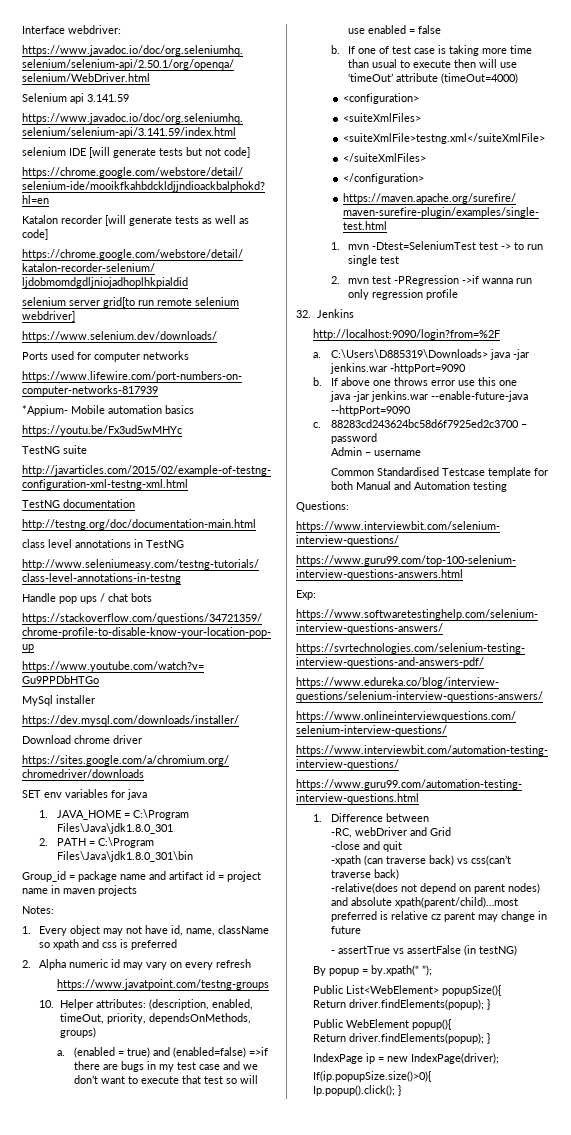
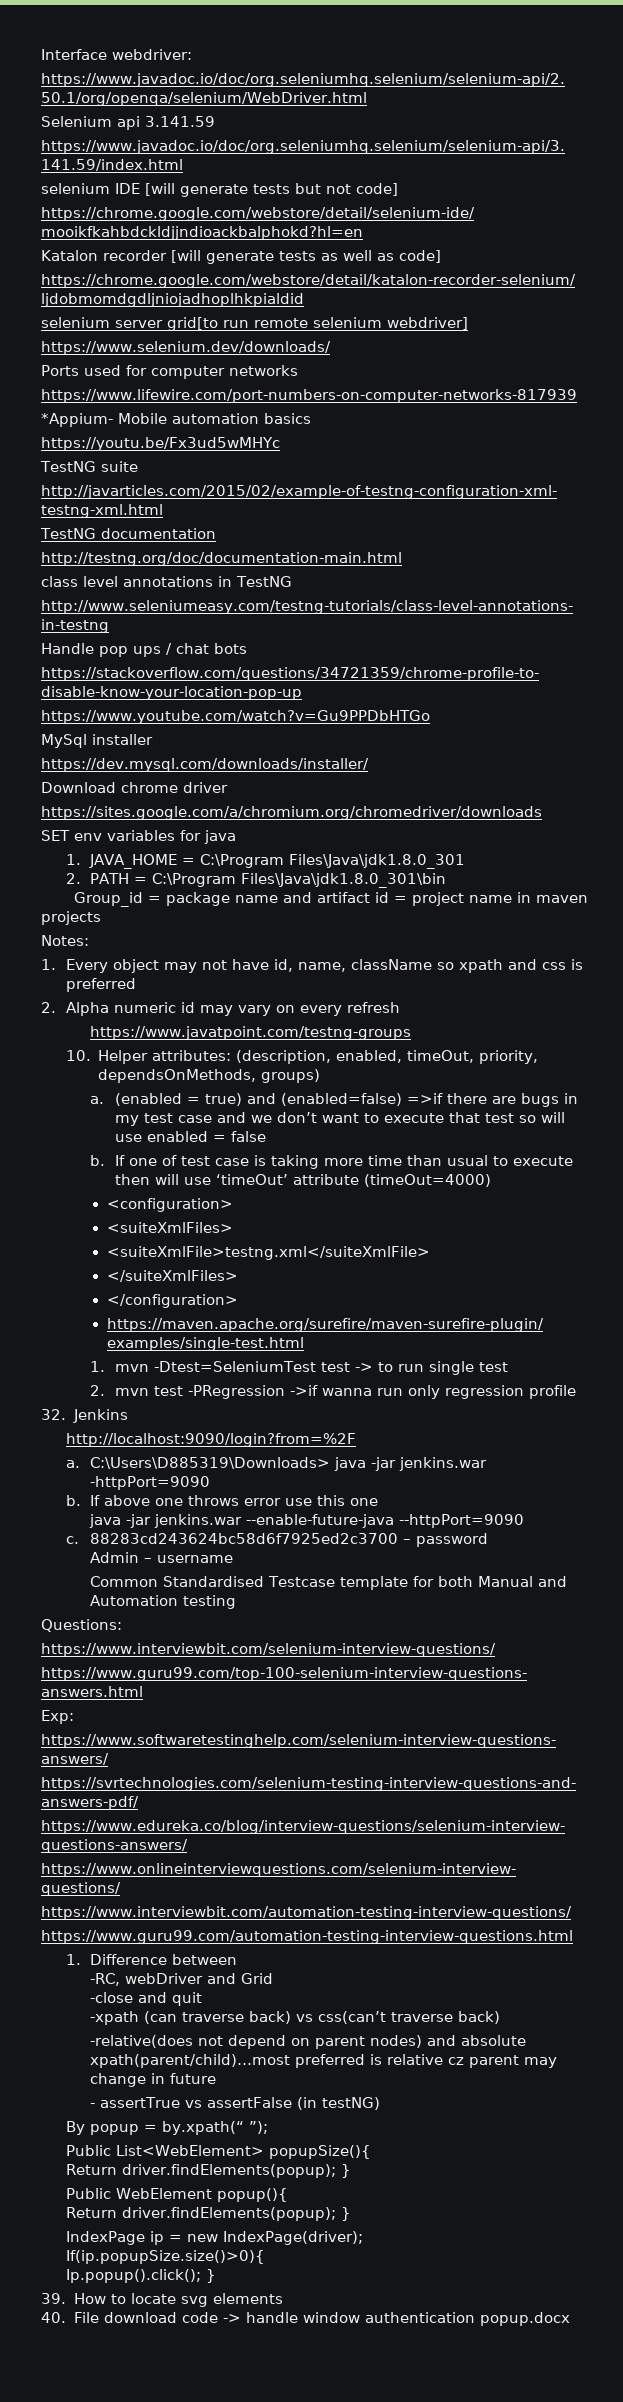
+ 39. How to locate svg elements
+ 40. File download code -> handle window authentication popup.docx

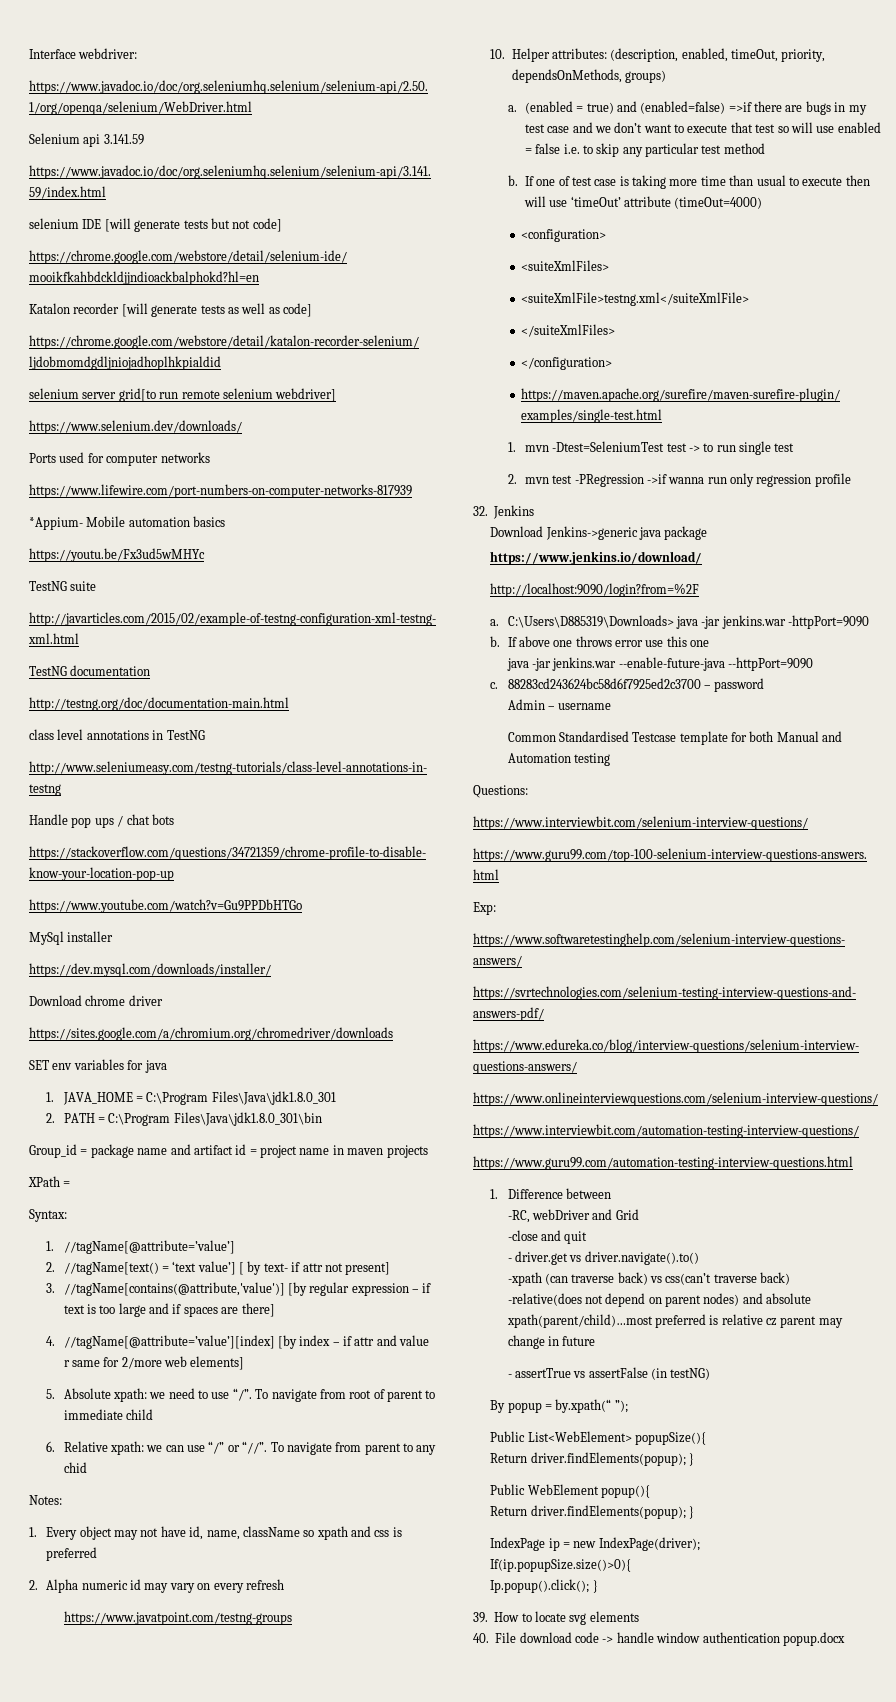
+ XPath =
+ Syntax:
+ 1. //tagName[@attribute=’value’]
+ 2. //tagName[text() = ‘text value’] [ by text- if attr not present]
+ 3. //tagName[contains(@attribute,'value')] [by regular expression – if text is too large and if spaces are there]
+ 4. //tagName[@attribute=’value’][index] [by index – if attr and value r same for 2/more web elements]
+ 5. Absolute xpath: we need to use “/”. To navigate from root of parent to immediate child
+ 6. Relative xpath: we can use “/” or “//”. To navigate from parent to any chid
- (enabled = true) and (enabled=false) =>if there are bugs in my test case and we don’t want to execute that test so will use enabled = false
+ (enabled = true) and (enabled=false) =>if there are bugs in my test case and we don’t want to execute that test so will use enabled = false i.e. to skip any particular test method
+ Download Jenkins->generic java package
+ https://www.jenkins.io/download/
+ - driver.get vs driver.navigate().to()

